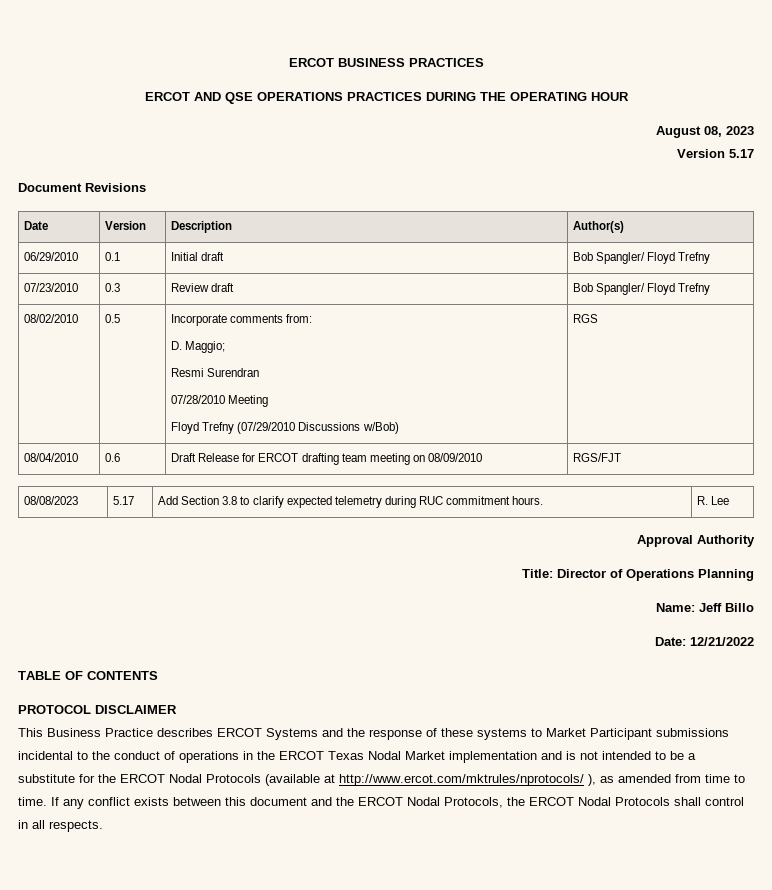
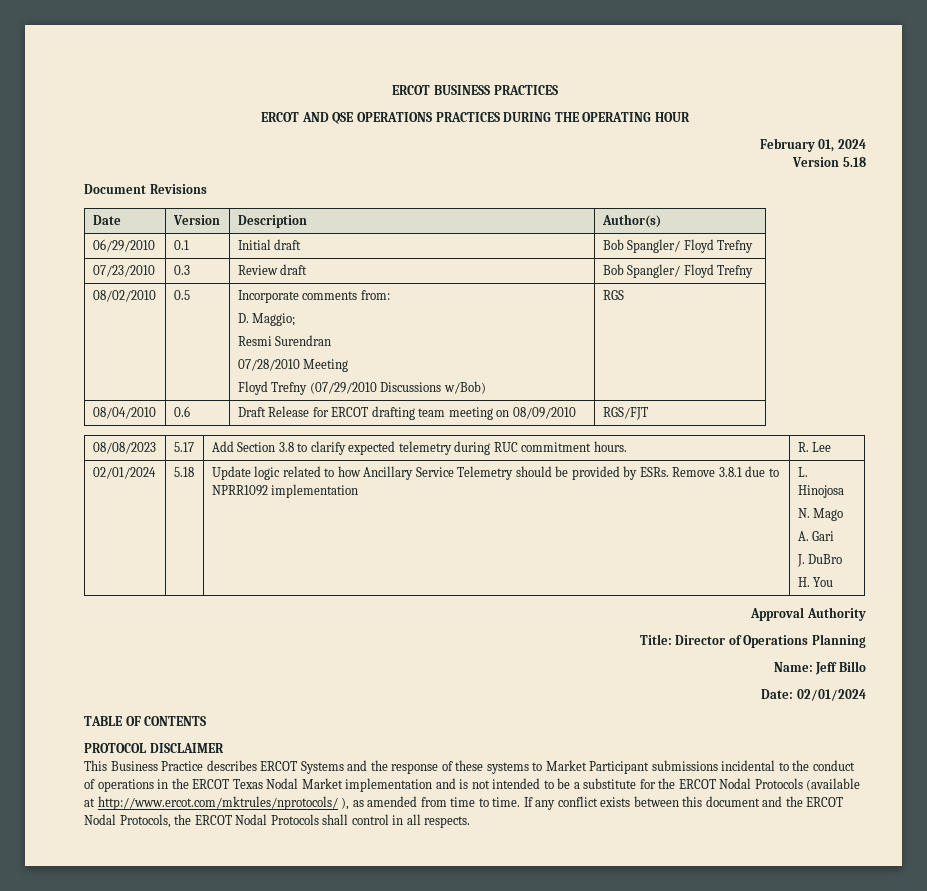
- August 08, 2023
- Version 5.17
+ February 01, 2024
+ Version 5.18
+ 02/01/2024 | 5.18 | Update logic related to how Ancillary Service Telemetry should be provided by ESRs. Remove 3.8.1 due to NPRR1092 implementation | L. Hinojosa
+ N. Mago
+ A. Gari
+ J. DuBro
+ H. You
- Date: 12/21/2022
+ Date: 02/01/2024

